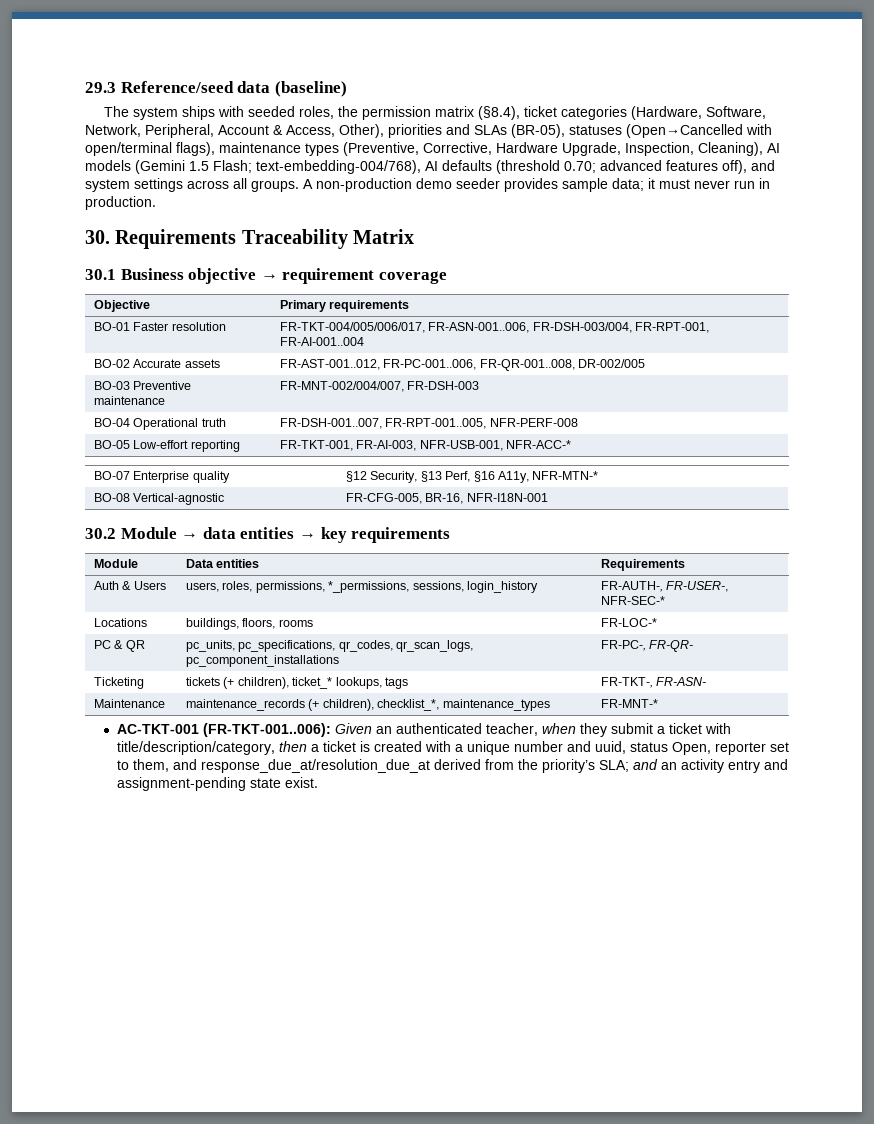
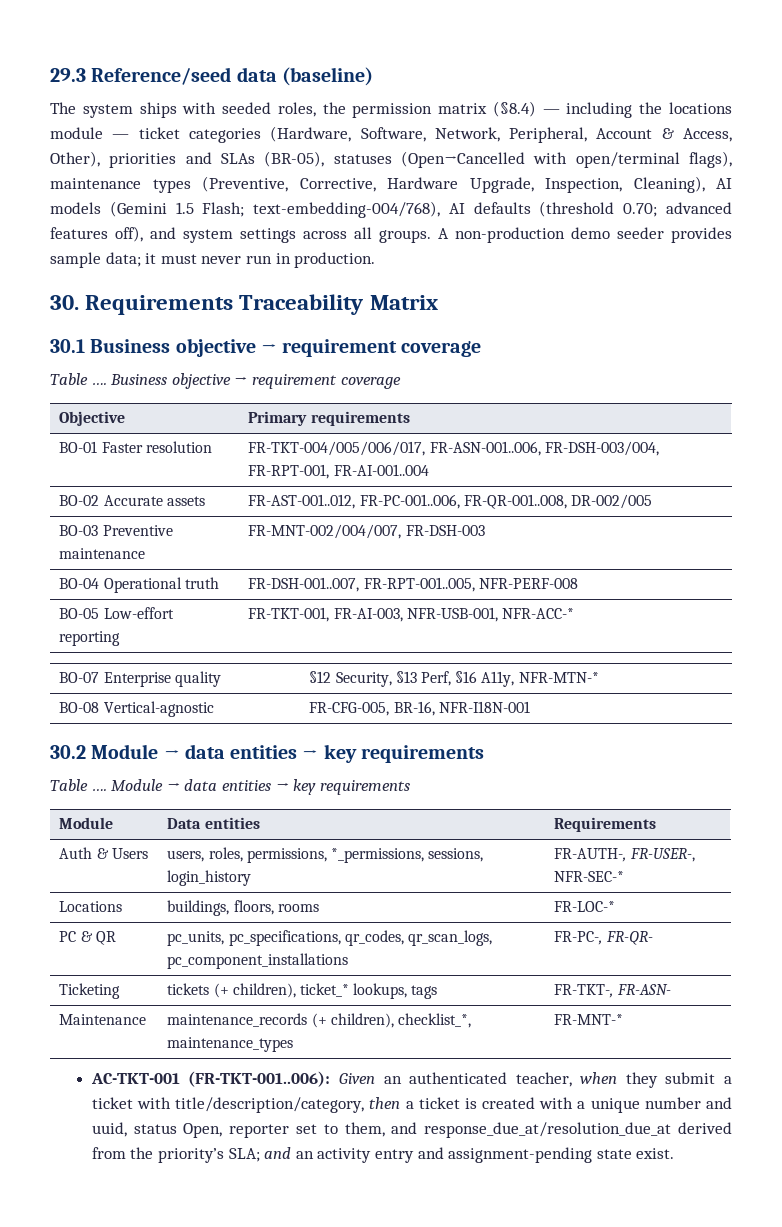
- The system ships with seeded roles, the permission matrix (§8.4), ticket categories (Hardware, Software, Network, Peripheral, Account & Access, Other), priorities and SLAs (BR-05), statuses (Open→Cancelled with open/terminal flags), maintenance types (Preventive, Corrective, Hardware Upgrade, Inspection, Cleaning), AI models (Gemini 1.5 Flash; text-embedding-004/768), AI defaults (threshold 0.70; advanced features off), and system settings across all groups.
+ The system ships with seeded roles, the permission matrix (§8.4) — including the locations module — ticket categories (Hardware, Software, Network, Peripheral, Account & Access, Other), priorities and SLAs (BR-05), statuses (Open→Cancelled with open/terminal flags), maintenance types (Preventive, Corrective, Hardware Upgrade, Inspection, Cleaning), AI models (Gemini 1.5 Flash; text-embedding-004/768), AI defaults (threshold 0.70; advanced features off), and system settings across all groups.
+ Table …. Business objective → requirement coverage
+ Table …. Module → data entities → key requirements

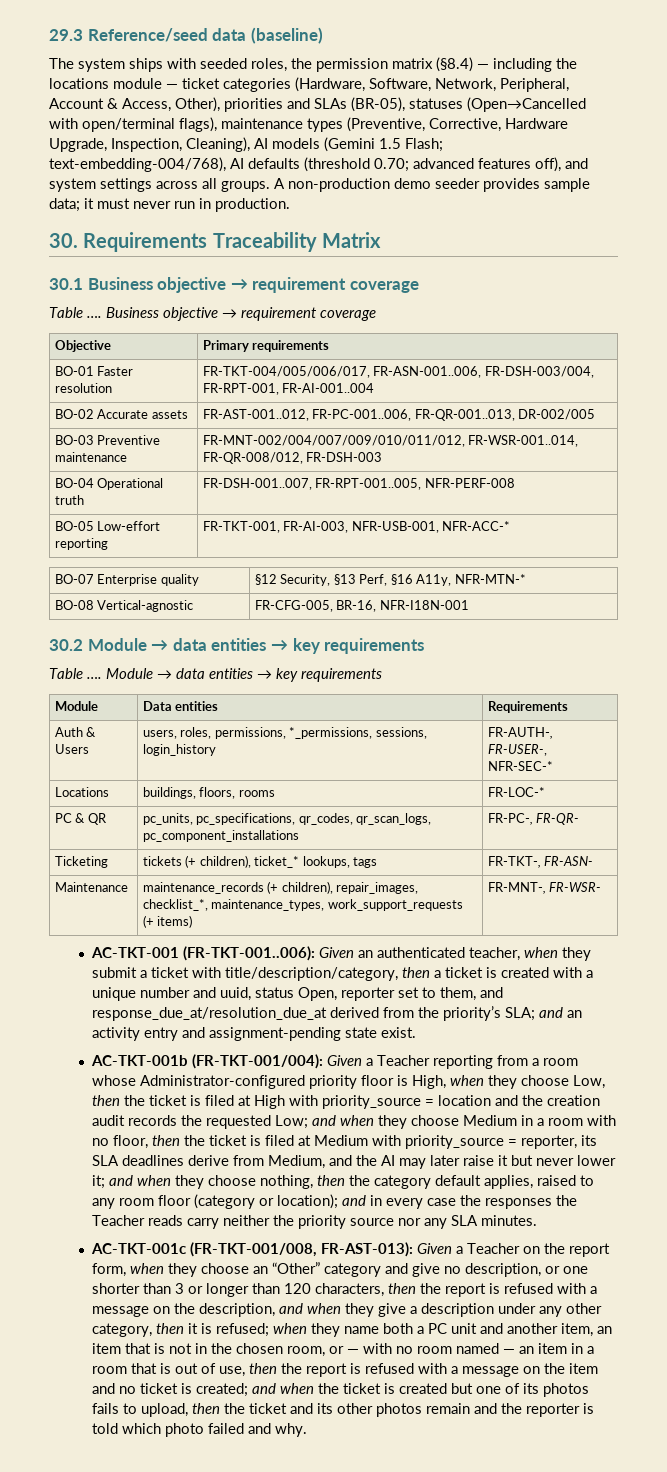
- BO-02 Accurate assets | FR-AST-001..012, FR-PC-001..006, FR-QR-001..008, DR-002/005
+ BO-02 Accurate assets | FR-AST-001..012, FR-PC-001..006, FR-QR-001..013, DR-002/005
- BO-03 Preventive maintenance | FR-MNT-002/004/007, FR-DSH-003
+ BO-03 Preventive maintenance | FR-MNT-002/004/007/009/010/011/012, FR-WSR-001..014, FR-QR-008/012, FR-DSH-003
- Maintenance | maintenance_records (+ children), checklist_*, maintenance_types | FR-MNT-*
+ Maintenance | maintenance_records (+ children), repair_images, checklist_*, maintenance_types, work_support_requests (+ items) | FR-MNT-, FR-WSR-
+ AC-TKT-001b (FR-TKT-001/004): Given a Teacher reporting from a room whose Administrator-configured priority floor is High, when they choose Low, then the ticket is filed at High with priority_source = location and the creation audit records the requested Low; and when they choose Medium in a room with no floor, then the ticket is filed at Medium with priority_source = reporter, its SLA deadlines derive from Medium, and the AI may later raise it but never lower it; and when they choose nothing, then the category default applies, raised to any room floor (category or location); and in every case the responses the Teacher reads carry neither the priority source nor any SLA minutes.
+ AC-TKT-001c (FR-TKT-001/008, FR-AST-013): Given a Teacher on the report form, when they choose an “Other” category and give no description, or one shorter than 3 or longer than 120 characters, then the report is refused with a message on the description, and when they give a description under any other category, then it is refused; when they name both a PC unit and another item, an item that is not in the chosen room, or — with no room named — an item in a room that is out of use, then the report is refused with a message on the item and no ticket is created; and when the ticket is created but one of its photos fails to upload, then the ticket and its other photos remain and the reporter is told which photo failed and why.

